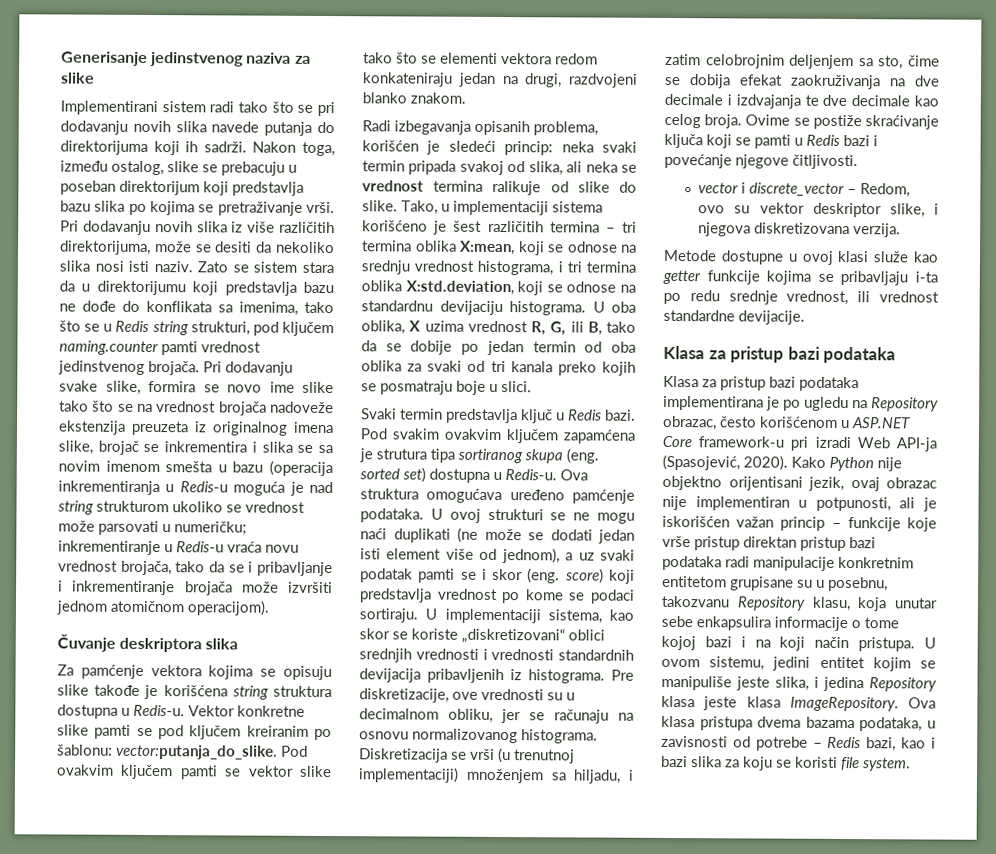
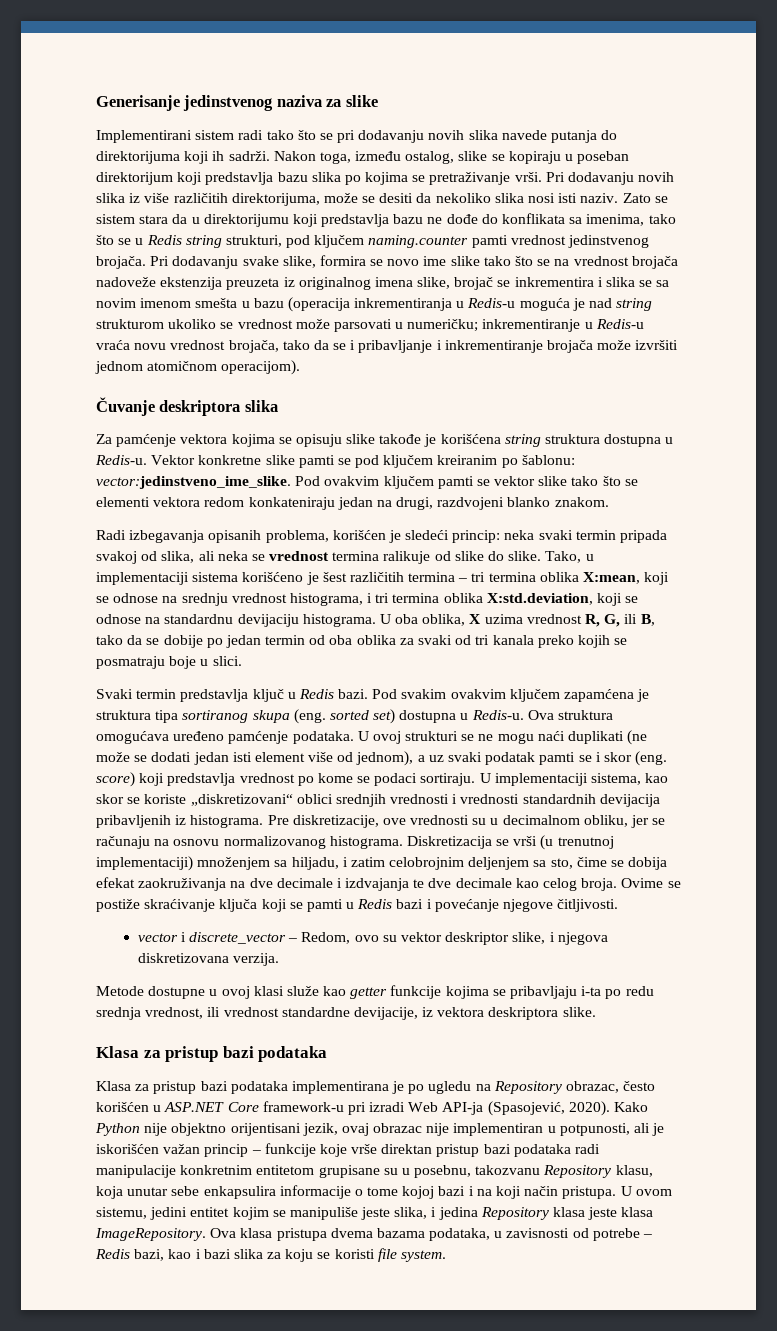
- Nakon toga, između ostalog, slike se prebacuju u poseban direktorijum koji predstavlja bazu slika po kojima se pretraživanje vrši.
+ Nakon toga, između ostalog, slike se kopiraju u poseban direktorijum koji predstavlja bazu slika po kojima se pretraživanje vrši.
- Vektor konkretne slike pamti se pod ključem kreiranim po šablonu: vector:putanja_do_slike.
+ Vektor konkretne slike pamti se pod ključem kreiranim po šablonu: vector:jedinstveno_ime_slike.
- Pod svakim ovakvim ključem zapamćena je strutura tipa sortiranog skupa (eng. sorted set) dostupna u Redis-u.
+ Pod svakim ovakvim ključem zapamćena je struktura tipa sortiranog skupa (eng. sorted set) dostupna u Redis-u.
- Metode dostupne u ovoj klasi služe kao getter funkcije kojima se pribavljaju i-ta po redu srednje vrednost, ili vrednost standardne devijacije.
+ Metode dostupne u ovoj klasi služe kao getter funkcije kojima se pribavljaju i-ta po redu srednja vrednost, ili vrednost standardne devijacije, iz vektora deskriptora slike.
- Klasa za pristup bazi podataka implementirana je po ugledu na Repository obrazac, često korišćenom u ASP.NET Core framework-u pri izradi Web API-ja (Spasojević, 2020).
+ Klasa za pristup bazi podataka implementirana je po ugledu na Repository obrazac, često korišćen u ASP.NET Core framework-u pri izradi Web API-ja (Spasojević, 2020).
- Kako Python nije objektno orijentisani jezik, ovaj obrazac nije implementiran u potpunosti, ali je iskorišćen važan princip – funkcije koje vrše pristup direktan pristup bazi podataka radi manipulacije konkretnim entitetom grupisane su u posebnu, takozvanu Repository klasu, koja unutar sebe enkapsulira informacije o tome kojoj bazi i na koji način pristupa.
+ Kako Python nije objektno orijentisani jezik, ovaj obrazac nije implementiran u potpunosti, ali je iskorišćen važan princip – funkcije koje vrše direktan pristup bazi podataka radi manipulacije konkretnim entitetom grupisane su u posebnu, takozvanu Repository klasu, koja unutar sebe enkapsulira informacije o tome kojoj bazi i na koji način pristupa.

